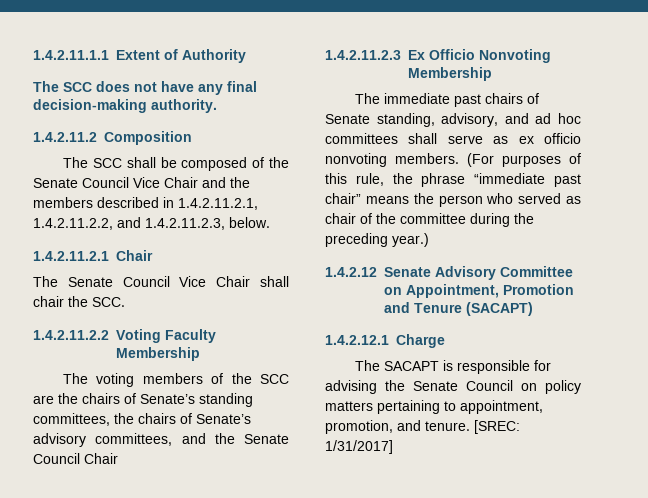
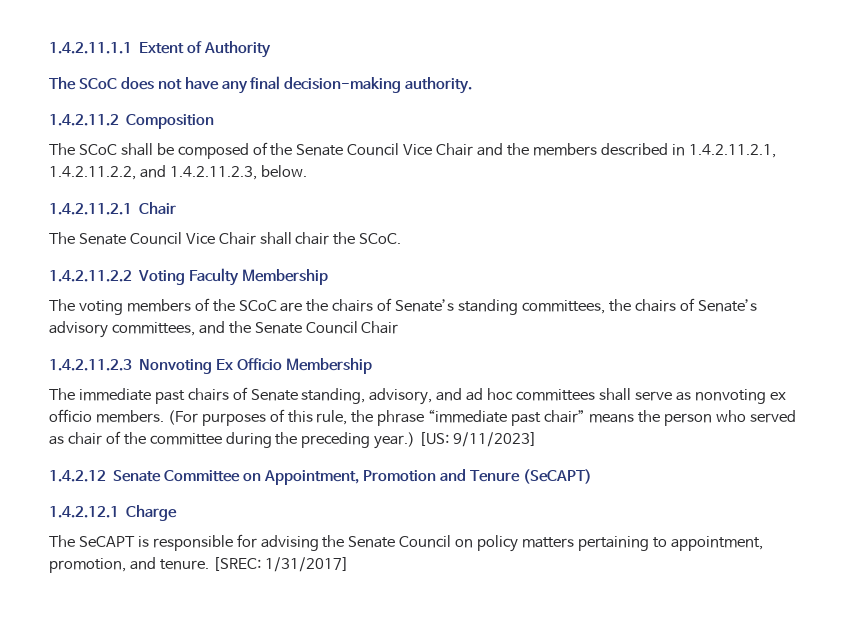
- The SCC does not have any final decision-making authority.
+ The SCoC does not have any final decision-making authority.
- The SCC shall be composed of the Senate Council Vice Chair and the members described in 1.4.2.11.2.1, 1.4.2.11.2.2, and 1.4.2.11.2.3, below.
+ The SCoC shall be composed of the Senate Council Vice Chair and the members described in 1.4.2.11.2.1, 1.4.2.11.2.2, and 1.4.2.11.2.3, below.
- The Senate Council Vice Chair shall chair the SCC.
+ The Senate Council Vice Chair shall chair the SCoC.
- The voting members of the SCC are the chairs of Senate’s standing committees, the chairs of Senate’s advisory committees, and the Senate Council Chair
+ The voting members of the SCoC are the chairs of Senate’s standing committees, the chairs of Senate’s advisory committees, and the Senate Council Chair
- 1.4.2.11.2.3 Ex Officio Nonvoting Membership
+ 1.4.2.11.2.3 Nonvoting Ex Officio Membership
- The immediate past chairs of Senate standing, advisory, and ad hoc committees shall serve as ex officio nonvoting members.
+ The immediate past chairs of Senate standing, advisory, and ad hoc committees shall serve as nonvoting ex officio members.
+ [US: 9/11/2023]
- 1.4.2.12 Senate Advisory Committee on Appointment, Promotion and Tenure (SACAPT)
+ 1.4.2.12 Senate Committee on Appointment, Promotion and Tenure (SeCAPT)
- The SACAPT is responsible for advising the Senate Council on policy matters pertaining to appointment, promotion, and tenure.
+ The SeCAPT is responsible for advising the Senate Council on policy matters pertaining to appointment, promotion, and tenure.

